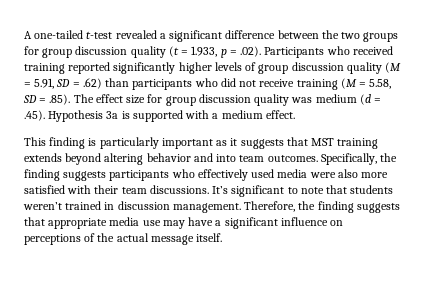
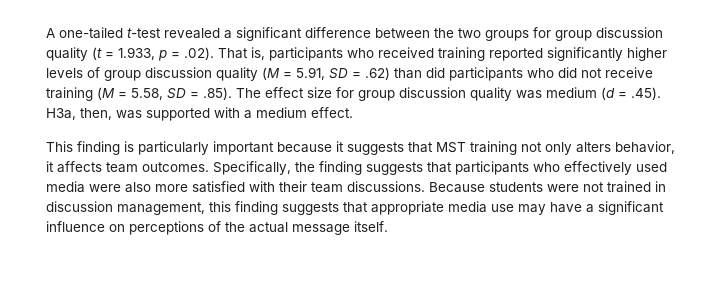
- A one-tailed t-test revealed a significant difference between the two groups for group discussion quality (t = 1.933, p = .02). Participants who received training reported significantly higher levels of group discussion quality (M = 5.91, SD = .62) than participants who did not receive training (M = 5.58, SD = .85). The effect size for group discussion quality was medium (d = .45). Hypothesis 3a is supported with a medium effect.
+ A one-tailed t-test revealed a significant difference between the two groups for group discussion quality (t = 1.933, p = .02). That is, participants who received training reported significantly higher levels of group discussion quality (M = 5.91, SD = .62) than did participants who did not receive training (M = 5.58, SD = .85). The effect size for group discussion quality was medium (d = .45). H3a, then, was supported with a medium effect.
- This finding is particularly important as it suggests that MST training extends beyond altering behavior and into team outcomes.
+ This finding is particularly important because it suggests that MST training not only alters behavior, it affects team outcomes.
- Specifically, the finding suggests participants who effectively used media were also more satisfied with their team discussions.
+ Specifically, the finding suggests that participants who effectively used media were also more satisfied with their team discussions.
- It’s significant to note that students weren’t trained in discussion management. Therefore, the finding suggests that appropriate media use may have a significant influence on perceptions of the actual message itself.
+ Because students were not trained in discussion management, this finding suggests that appropriate media use may have a significant influence on perceptions of the actual message itself.

